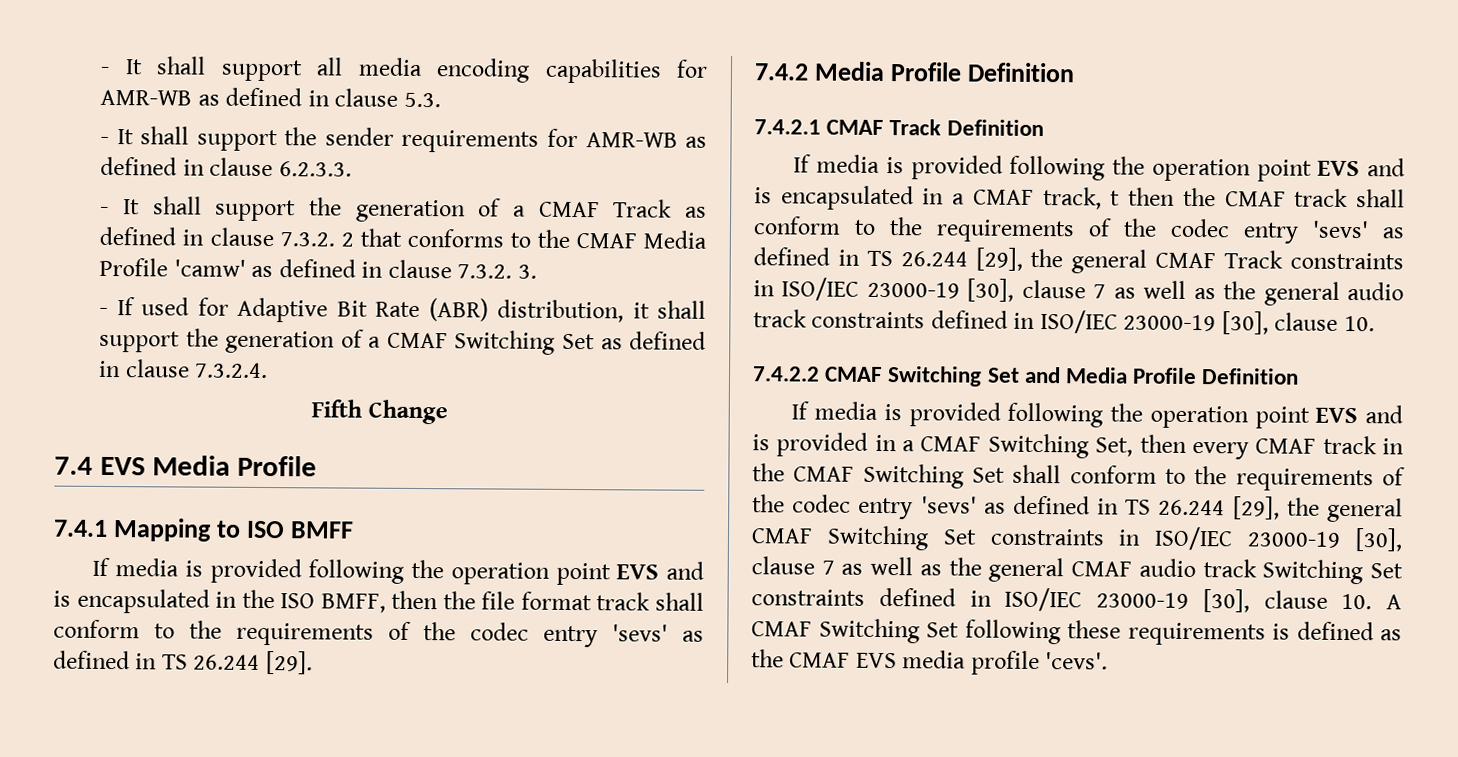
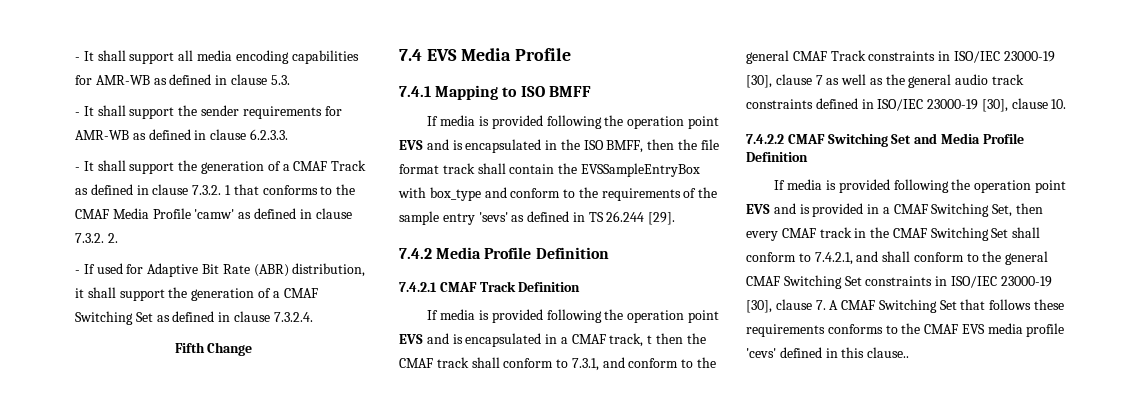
- - It shall support the generation of a CMAF Track as defined in clause 7.3.2. 2 that conforms to the CMAF Media Profile 'camw' as defined in clause 7.3.2. 3.
+ - It shall support the generation of a CMAF Track as defined in clause 7.3.2. 1 that conforms to the CMAF Media Profile 'camw' as defined in clause 7.3.2. 2.
- If media is provided following the operation point EVS and is encapsulated in the ISO BMFF, then the file format track shall conform to the requirements of the codec entry 'sevs' as defined in TS 26.244 [29].
+ If media is provided following the operation point EVS and is encapsulated in the ISO BMFF, then the file format track shall contain the EVSSampleEntryBox with box_type and conform to the requirements of the sample entry 'sevs' as defined in TS 26.244 [29].
- If media is provided following the operation point EVS and is encapsulated in a CMAF track, t then the CMAF track shall conform to the requirements of the codec entry 'sevs' as defined in TS 26.244 [29], the general CMAF Track constraints in ISO/IEC 23000-19 [30], clause 7 as well as the general audio track constraints defined in ISO/IEC 23000-19 [30], clause 10.
+ If media is provided following the operation point EVS and is encapsulated in a CMAF track, t then the CMAF track shall conform to 7.3.1, and conform to the general CMAF Track constraints in ISO/IEC 23000-19 [30], clause 7 as well as the general audio track constraints defined in ISO/IEC 23000-19 [30], clause 10.
- If media is provided following the operation point EVS and is provided in a CMAF Switching Set, then every CMAF track in the CMAF Switching Set shall conform to the requirements of the codec entry 'sevs' as defined in TS 26.244 [29], the general CMAF Switching Set constraints in ISO/IEC 23000-19 [30], clause 7 as well as the general CMAF audio track Switching Set constraints defined in ISO/IEC 23000-19 [30], clause 10. A CMAF Switching Set following these requirements is defined as the CMAF EVS media profile 'cevs'.
+ If media is provided following the operation point EVS and is provided in a CMAF Switching Set, then every CMAF track in the CMAF Switching Set shall conform to 7.4.2.1, and shall conform to the general CMAF Switching Set constraints in ISO/IEC 23000-19 [30], clause 7. A CMAF Switching Set that follows these requirements conforms to the CMAF EVS media profile 'cevs' defined in this clause..

